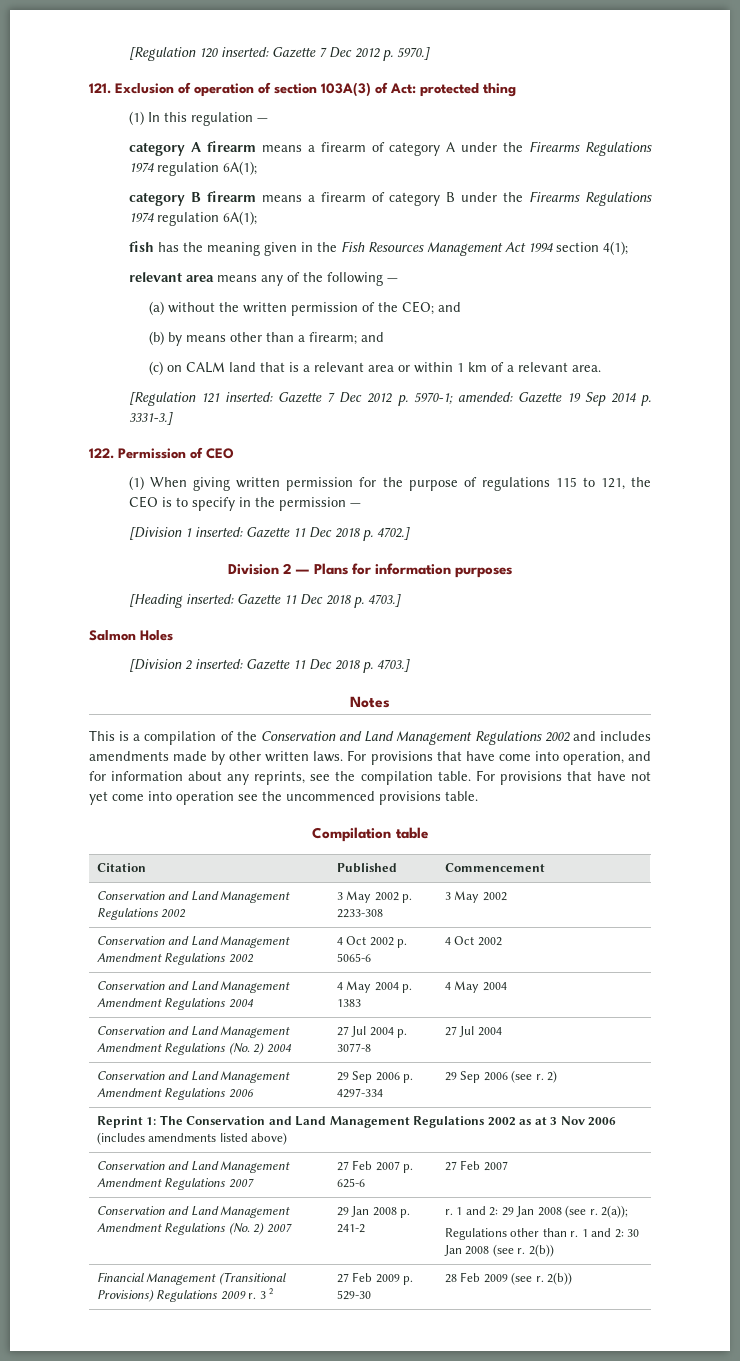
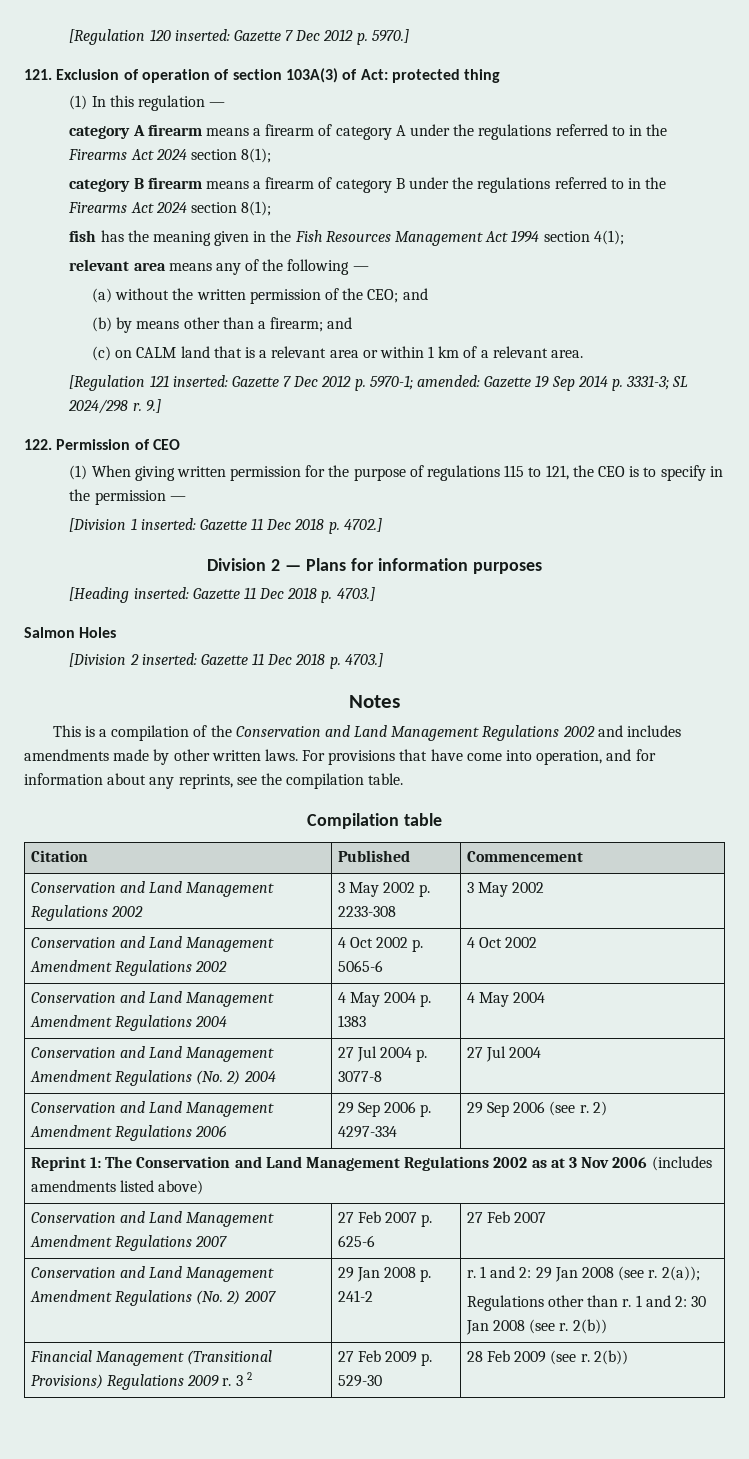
- category A firearm means a firearm of category A under the Firearms Regulations 1974 regulation 6A(1);
+ category A firearm means a firearm of category A under the regulations referred to in the Firearms Act 2024 section 8(1);
- category B firearm means a firearm of category B under the Firearms Regulations 1974 regulation 6A(1);
+ category B firearm means a firearm of category B under the regulations referred to in the Firearms Act 2024 section 8(1);
- [Regulation 121 inserted: Gazette 7 Dec 2012 p. 5970-1; amended: Gazette 19 Sep 2014 p. 3331-3.]
+ [Regulation 121 inserted: Gazette 7 Dec 2012 p. 5970-1; amended: Gazette 19 Sep 2014 p. 3331-3; SL 2024/298 r. 9.]
- For provisions that have not yet come into operation see the uncommenced provisions table.

